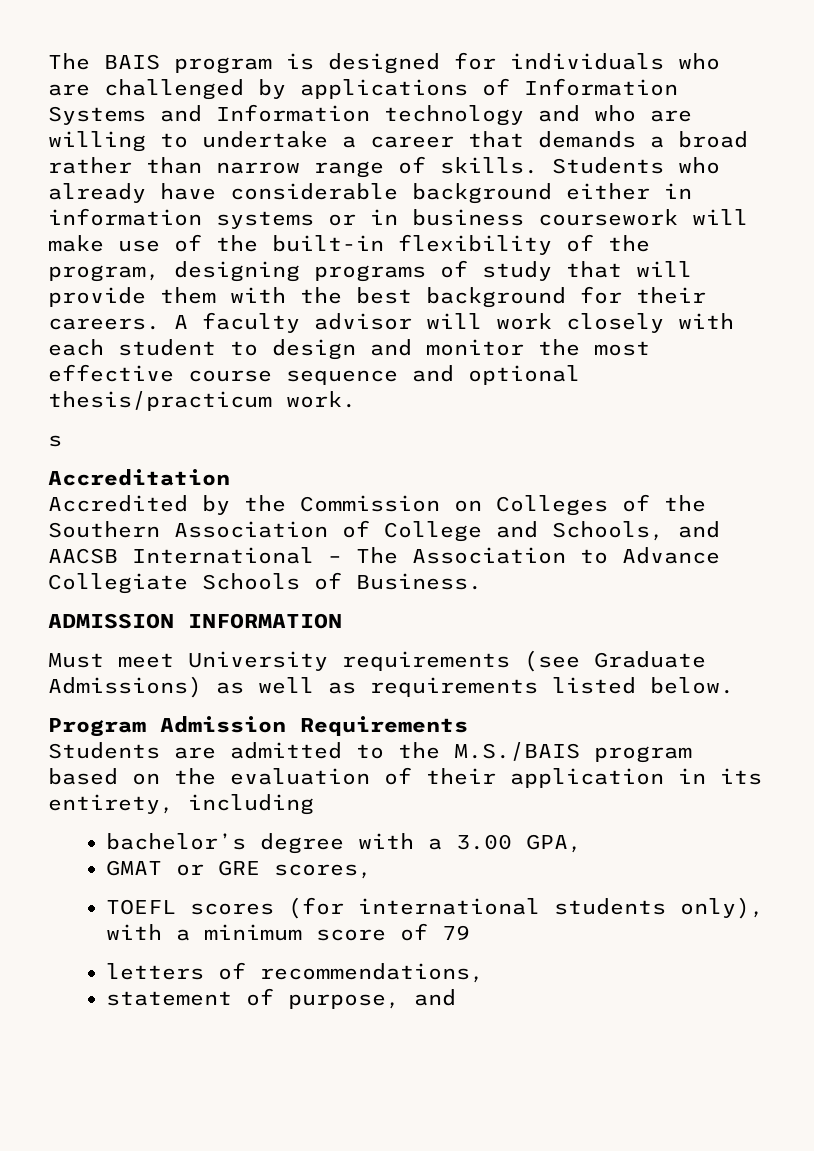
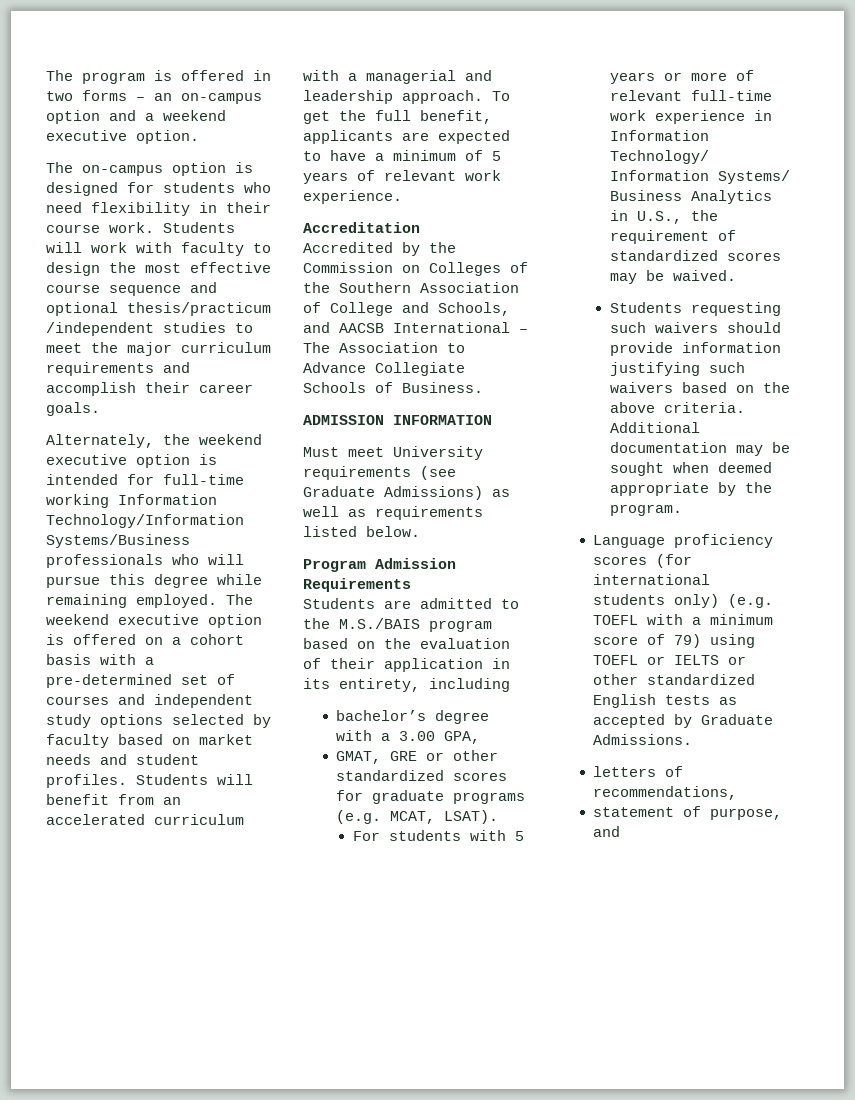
- The BAIS program is designed for individuals who are challenged by applications of Information Systems and Information technology and who are willing to undertake a career that demands a broad rather than narrow range of skills. Students who already have considerable background either in information systems or in business coursework will make use of the built-in flexibility of the program, designing programs of study that will provide them with the best background for their careers. A faculty advisor will work closely with each student to design and monitor the most effective course sequence and optional thesis/practicum work.
- s
+ The program is offered in two forms – an on-campus option and a weekend executive option.
+ The on-campus option is designed for students who need flexibility in their course work. Students will work with faculty to design the most effective course sequence and optional thesis/practicum /independent studies to meet the major curriculum requirements and accomplish their career goals.
+ Alternately, the weekend executive option is intended for full-time working Information Technology/Information Systems/Business professionals who will pursue this degree while remaining employed. The weekend executive option is offered on a cohort basis with a pre-determined set of courses and independent study options selected by faculty based on market needs and student profiles. Students will benefit from an accelerated curriculum with a managerial and leadership approach. To get the full benefit, applicants are expected to have a minimum of 5 years of relevant work experience.
- GMAT or GRE scores,
- TOEFL scores (for international students only), with a minimum score of 79
+ GMAT, GRE or other standardized scores for graduate programs (e.g. MCAT, LSAT).
+ For students with 5 years or more of relevant full-time work experience in Information Technology/ Information Systems/ Business Analytics in U.S., the requirement of standardized scores may be waived.
+ Students requesting such waivers should provide information justifying such waivers based on the above criteria. Additional documentation may be sought when deemed appropriate by the program.
+ Language proficiency scores (for international students only) (e.g. TOEFL with a minimum score of 79) using TOEFL or IELTS or other standardized English tests as accepted by Graduate Admissions.

